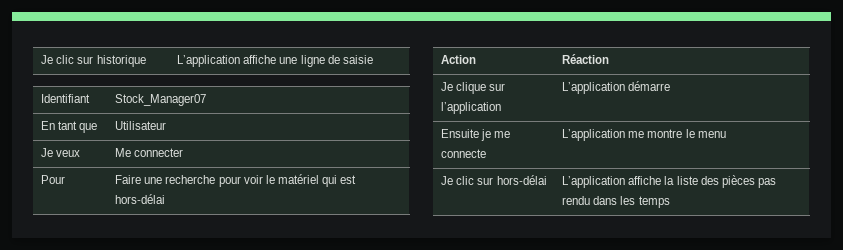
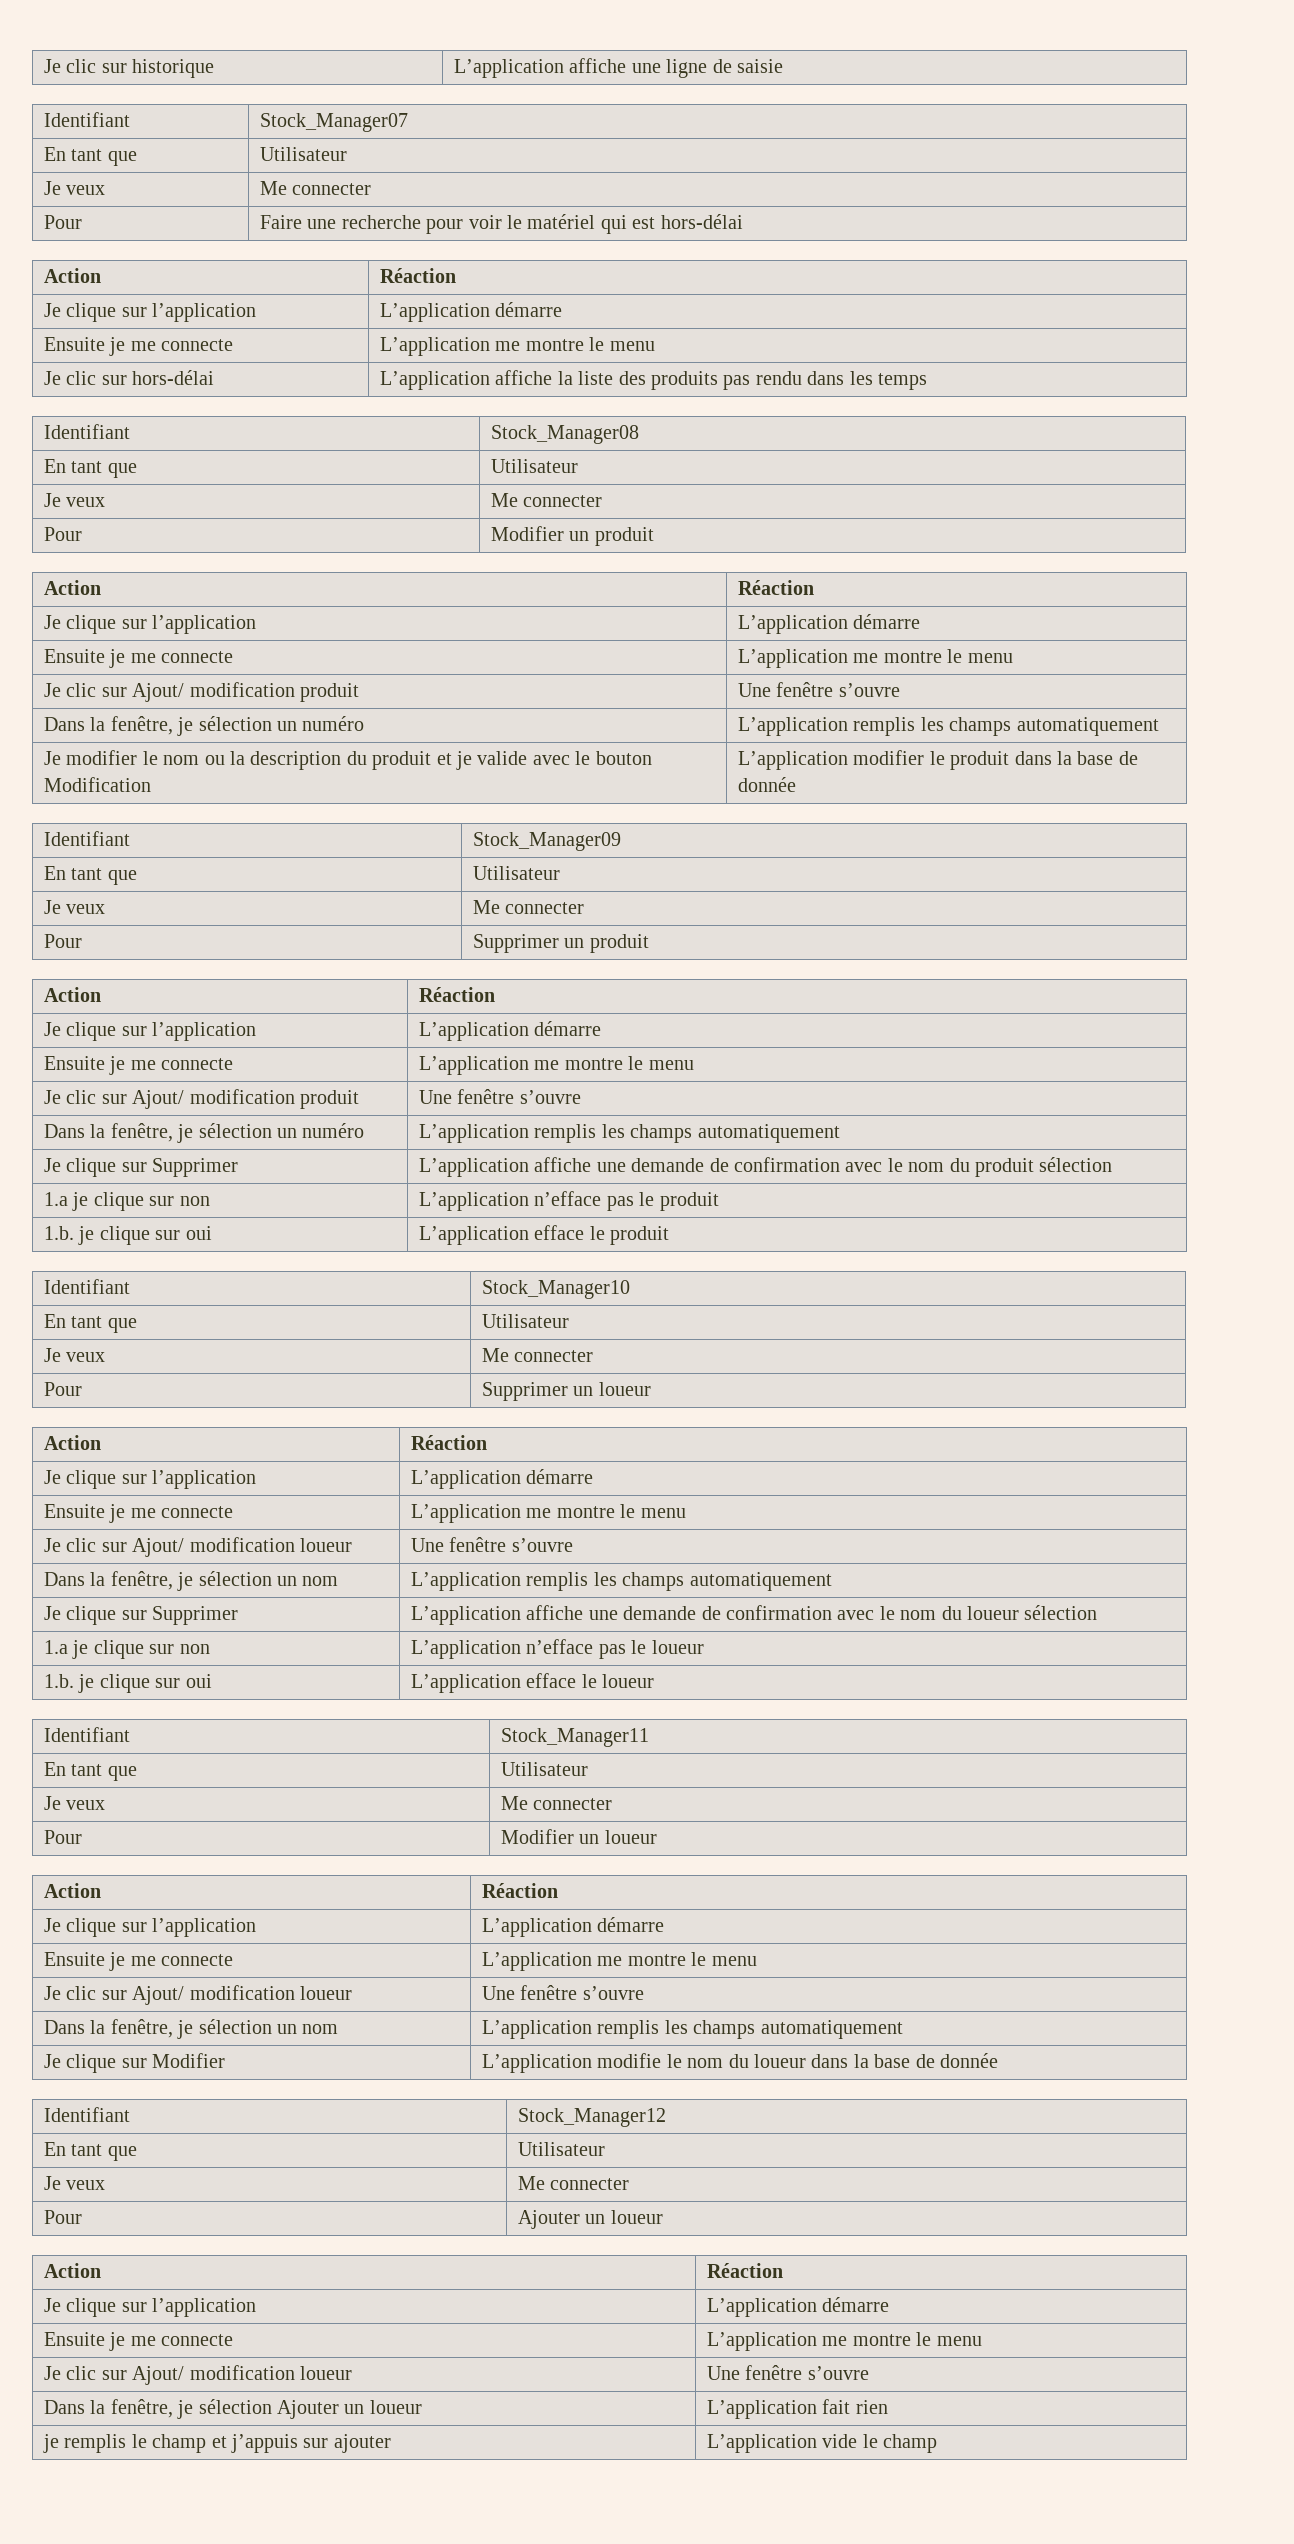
- Je clic sur hors-délai | L’application affiche la liste des pièces pas rendu dans les temps
+ Je clic sur hors-délai | L’application affiche la liste des produits pas rendu dans les temps
+ Identifiant | Stock_Manager08
+ En tant que | Utilisateur
+ Je veux | Me connecter
+ Pour | Modifier un produit
+ Action | Réaction
+ Je clique sur l’application | L’application démarre
+ Ensuite je me connecte | L’application me montre le menu
+ Je clic sur Ajout/ modification produit | Une fenêtre s’ouvre
+ Dans la fenêtre, je sélection un numéro | L’application remplis les champs automatiquement
+ Je modifier le nom ou la description du produit et je valide avec le bouton Modification | L’application modifier le produit dans la base de donnée
+ Identifiant | Stock_Manager09
+ En tant que | Utilisateur
+ Je veux | Me connecter
+ Pour | Supprimer un produit
+ Action | Réaction
+ Je clique sur l’application | L’application démarre
+ Ensuite je me connecte | L’application me montre le menu
+ Je clic sur Ajout/ modification produit | Une fenêtre s’ouvre
+ Dans la fenêtre, je sélection un numéro | L’application remplis les champs automatiquement
+ Je clique sur Supprimer | L’application affiche une demande de confirmation avec le nom du produit sélection
+ 1.a je clique sur non | L’application n’efface pas le produit
+ 1.b. je clique sur oui | L’application efface le produit
+ Identifiant | Stock_Manager10
+ En tant que | Utilisateur
+ Je veux | Me connecter
+ Pour | Supprimer un loueur
+ Action | Réaction
+ Je clique sur l’application | L’application démarre
+ Ensuite je me connecte | L’application me montre le menu
+ Je clic sur Ajout/ modification loueur | Une fenêtre s’ouvre
+ Dans la fenêtre, je sélection un nom | L’application remplis les champs automatiquement
+ Je clique sur Supprimer | L’application affiche une demande de confirmation avec le nom du loueur sélection
+ 1.a je clique sur non | L’application n’efface pas le loueur
+ 1.b. je clique sur oui | L’application efface le loueur
+ Identifiant | Stock_Manager11
+ En tant que | Utilisateur
+ Je veux | Me connecter
+ Pour | Modifier un loueur
+ Action | Réaction
+ Je clique sur l’application | L’application démarre
+ Ensuite je me connecte | L’application me montre le menu
+ Je clic sur Ajout/ modification loueur | Une fenêtre s’ouvre
+ Dans la fenêtre, je sélection un nom | L’application remplis les champs automatiquement
+ Je clique sur Modifier | L’application modifie le nom du loueur dans la base de donnée
+ Identifiant | Stock_Manager12
+ En tant que | Utilisateur
+ Je veux | Me connecter
+ Pour | Ajouter un loueur
+ Action | Réaction
+ Je clique sur l’application | L’application démarre
+ Ensuite je me connecte | L’application me montre le menu
+ Je clic sur Ajout/ modification loueur | Une fenêtre s’ouvre
+ Dans la fenêtre, je sélection Ajouter un loueur | L’application fait rien
+ je remplis le champ et j’appuis sur ajouter | L’application vide le champ

